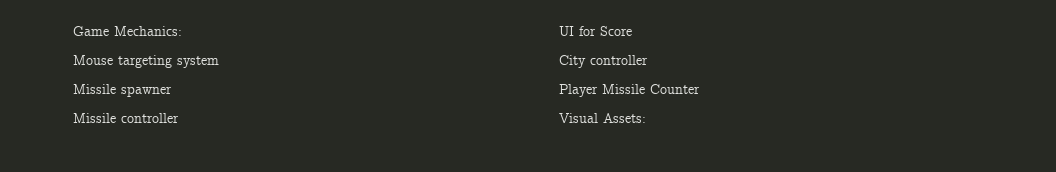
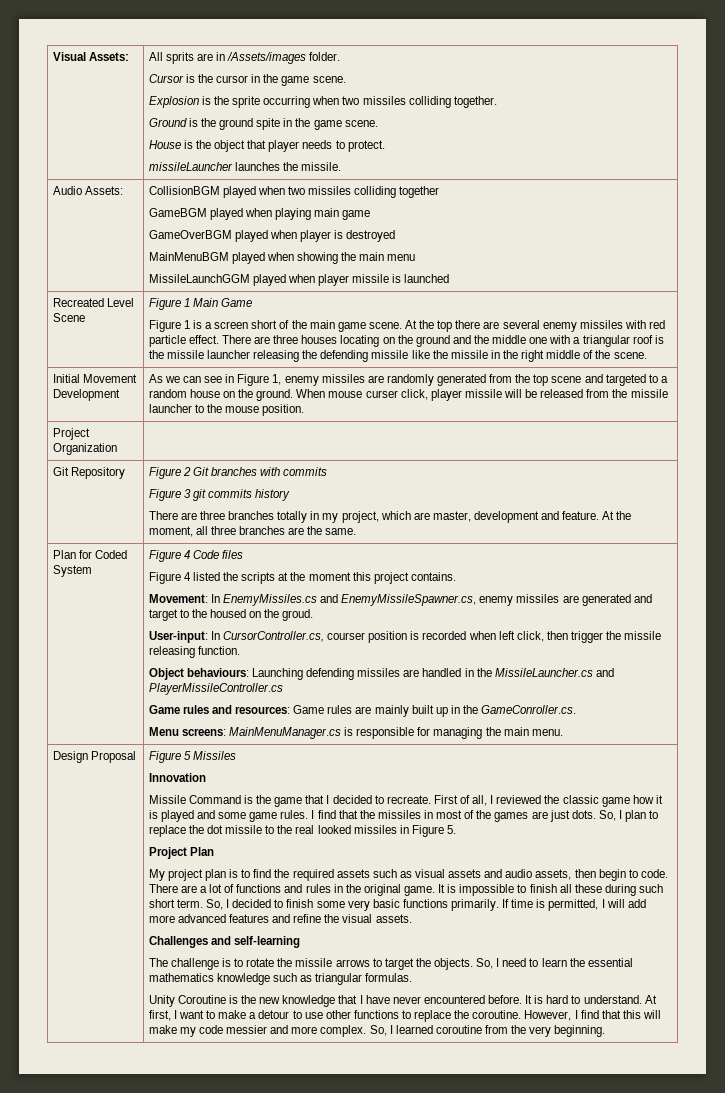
- Game Mechanics:
- Mouse targeting system
- Missile spawner
- Missile controller
- UI for Score
- City controller
- Player Missile Counter
- Visual Assets:
+ Visual Assets: | All sprits are in /Assets/images folder.
+ Cursor is the cursor in the game scene.
+ Explosion is the sprite occurring when two missiles colliding together.
+ Ground is the ground spite in the game scene.
+ House is the object that player needs to protect.
+ missileLauncher launches the missile.
+ Audio Assets: | CollisionBGM played when two missiles colliding together
+ GameBGM played when playing main game
+ GameOverBGM played when player is destroyed
+ MainMenuBGM played when showing the main menu
+ MissileLaunchGGM played when player missile is launched
+ Recreated Level Scene | Figure 1 Main Game
+ Figure 1 is a screen short of the main game scene. At the top there are several enemy missiles with red particle effect. There are three houses locating on the ground and the middle one with a triangular roof is the missile launcher releasing the defending missile like the missile in the right middle of the scene.
+ Initial Movement Development | As we can see in Figure 1, enemy missiles are randomly generated from the top scene and targeted to a random house on the ground. When mouse curser click, player missile will be released from the missile launcher to the mouse position.
+ Project Organization |
+ Git Repository | Figure 2 Git branches with commits
+ Figure 3 git commits history
+ There are three branches totally in my project, which are master, development and feature. At the moment, all three branches are the same.
+ Plan for Coded System | Figure 4 Code files
+ Figure 4 listed the scripts at the moment this project contains.
+ Movement: In EnemyMissiles.cs and EnemyMissileSpawner.cs, enemy missiles are generated and target to the housed on the groud.
+ User-input: In CursorController.cs, courser position is recorded when left click, then trigger the missile releasing function.
+ Object behaviours: Launching defending missiles are handled in the MissileLauncher.cs and PlayerMissileController.cs
+ Game rules and resources: Game rules are mainly built up in the GameConroller.cs.
+ Menu screens: MainMenuManager.cs is responsible for managing the main menu.
+ Design Proposal | Figure 5 Missiles
+ Innovation
+ Missile Command is the game that I decided to recreate. First of all, I reviewed the classic game how it is played and some game rules. I find that the missiles in most of the games are just dots. So, I plan to replace the dot missile to the real looked missiles in Figure 5.
+ Project Plan
+ My project plan is to find the required assets such as visual assets and audio assets, then begin to code. There are a lot of functions and rules in the original game. It is impossible to finish all these during such short term. So, I decided to finish some very basic functions primarily. If time is permitted, I will add more advanced features and refine the visual assets.
+ Challenges and self-learning
+ The challenge is to rotate the missile arrows to target the objects. So, I need to learn the essential mathematics knowledge such as triangular formulas.
+ Unity Coroutine is the new knowledge that I have never encountered before. It is hard to understand. At first, I want to make a detour to use other functions to replace the coroutine. However, I find that this will make my code messier and more complex. So, I learned coroutine from the very beginning.

